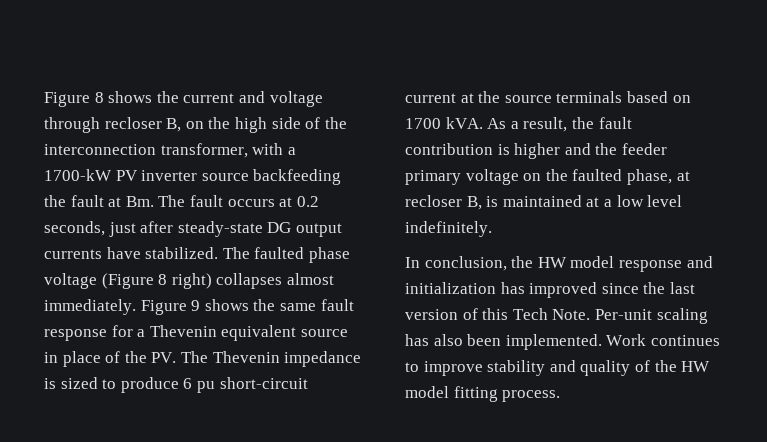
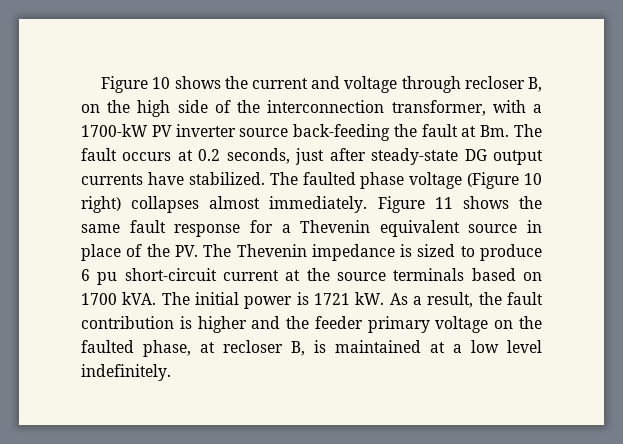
- Figure 8 shows the current and voltage through recloser B, on the high side of the interconnection transformer, with a 1700-kW PV inverter source backfeeding the fault at Bm. The fault occurs at 0.2 seconds, just after steady-state DG output currents have stabilized.
+ Figure 10 shows the current and voltage through recloser B, on the high side of the interconnection transformer, with a 1700-kW PV inverter source back-feeding the fault at Bm. The fault occurs at 0.2 seconds, just after steady-state DG output currents have stabilized.
- The faulted phase voltage (Figure 8 right) collapses almost immediately.
+ The faulted phase voltage (Figure 10 right) collapses almost immediately.
- Figure 9 shows the same fault response for a Thevenin equivalent source in place of the PV. The Thevenin impedance is sized to produce 6 pu short-circuit current at the source terminals based on 1700 kVA.
+ Figure 11 shows the same fault response for a Thevenin equivalent source in place of the PV. The Thevenin impedance is sized to produce 6 pu short-circuit current at the source terminals based on 1700 kVA.
+ The initial power is 1721 kW.
- In conclusion, the HW model response and initialization has improved since the last version of this Tech Note. Per-unit scaling has also been implemented. Work continues to improve stability and quality of the HW model fitting process.

